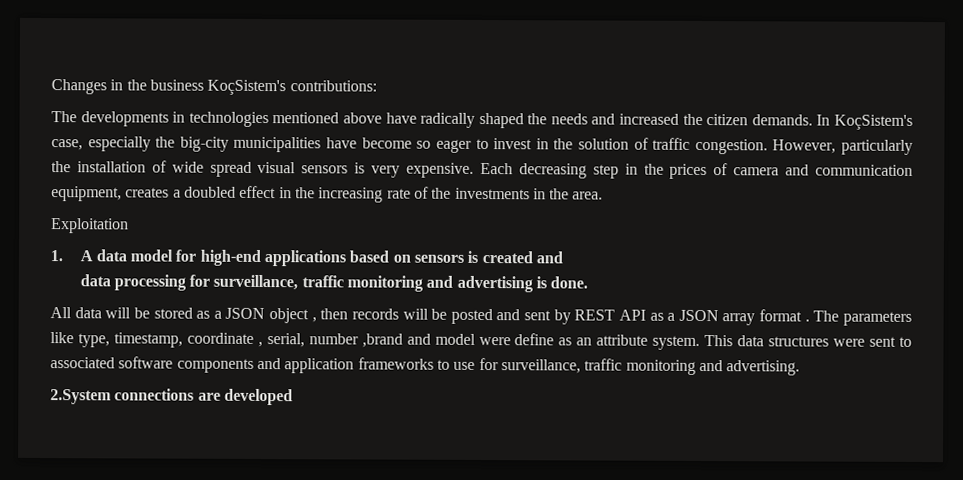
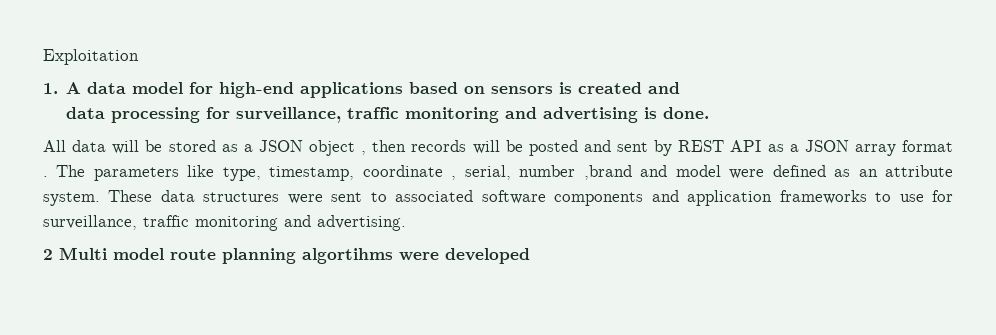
- Changes in the business KoçSistem's contributions:
- The developments in technologies mentioned above have radically shaped the needs and increased the citizen demands. In KoçSistem's case, especially the big-city municipalities have become so eager to invest in the solution of traffic congestion. However, particularly the installation of wide spread visual sensors is very expensive. Each decreasing step in the prices of camera and communication equipment, creates a doubled effect in the increasing rate of the investments in the area.
- The parameters like type, timestamp, coordinate , serial, number ,brand and model were define as an attribute system.
+ The parameters like type, timestamp, coordinate , serial, number ,brand and model were defined as an attribute system.
- This data structures were sent to associated software components and application frameworks to use for surveillance, traffic monitoring and advertising.
+ These data structures were sent to associated software components and application frameworks to use for surveillance, traffic monitoring and advertising.
- 2.System connections are developed
+ 2 Multi model route planning algortihms were developed

